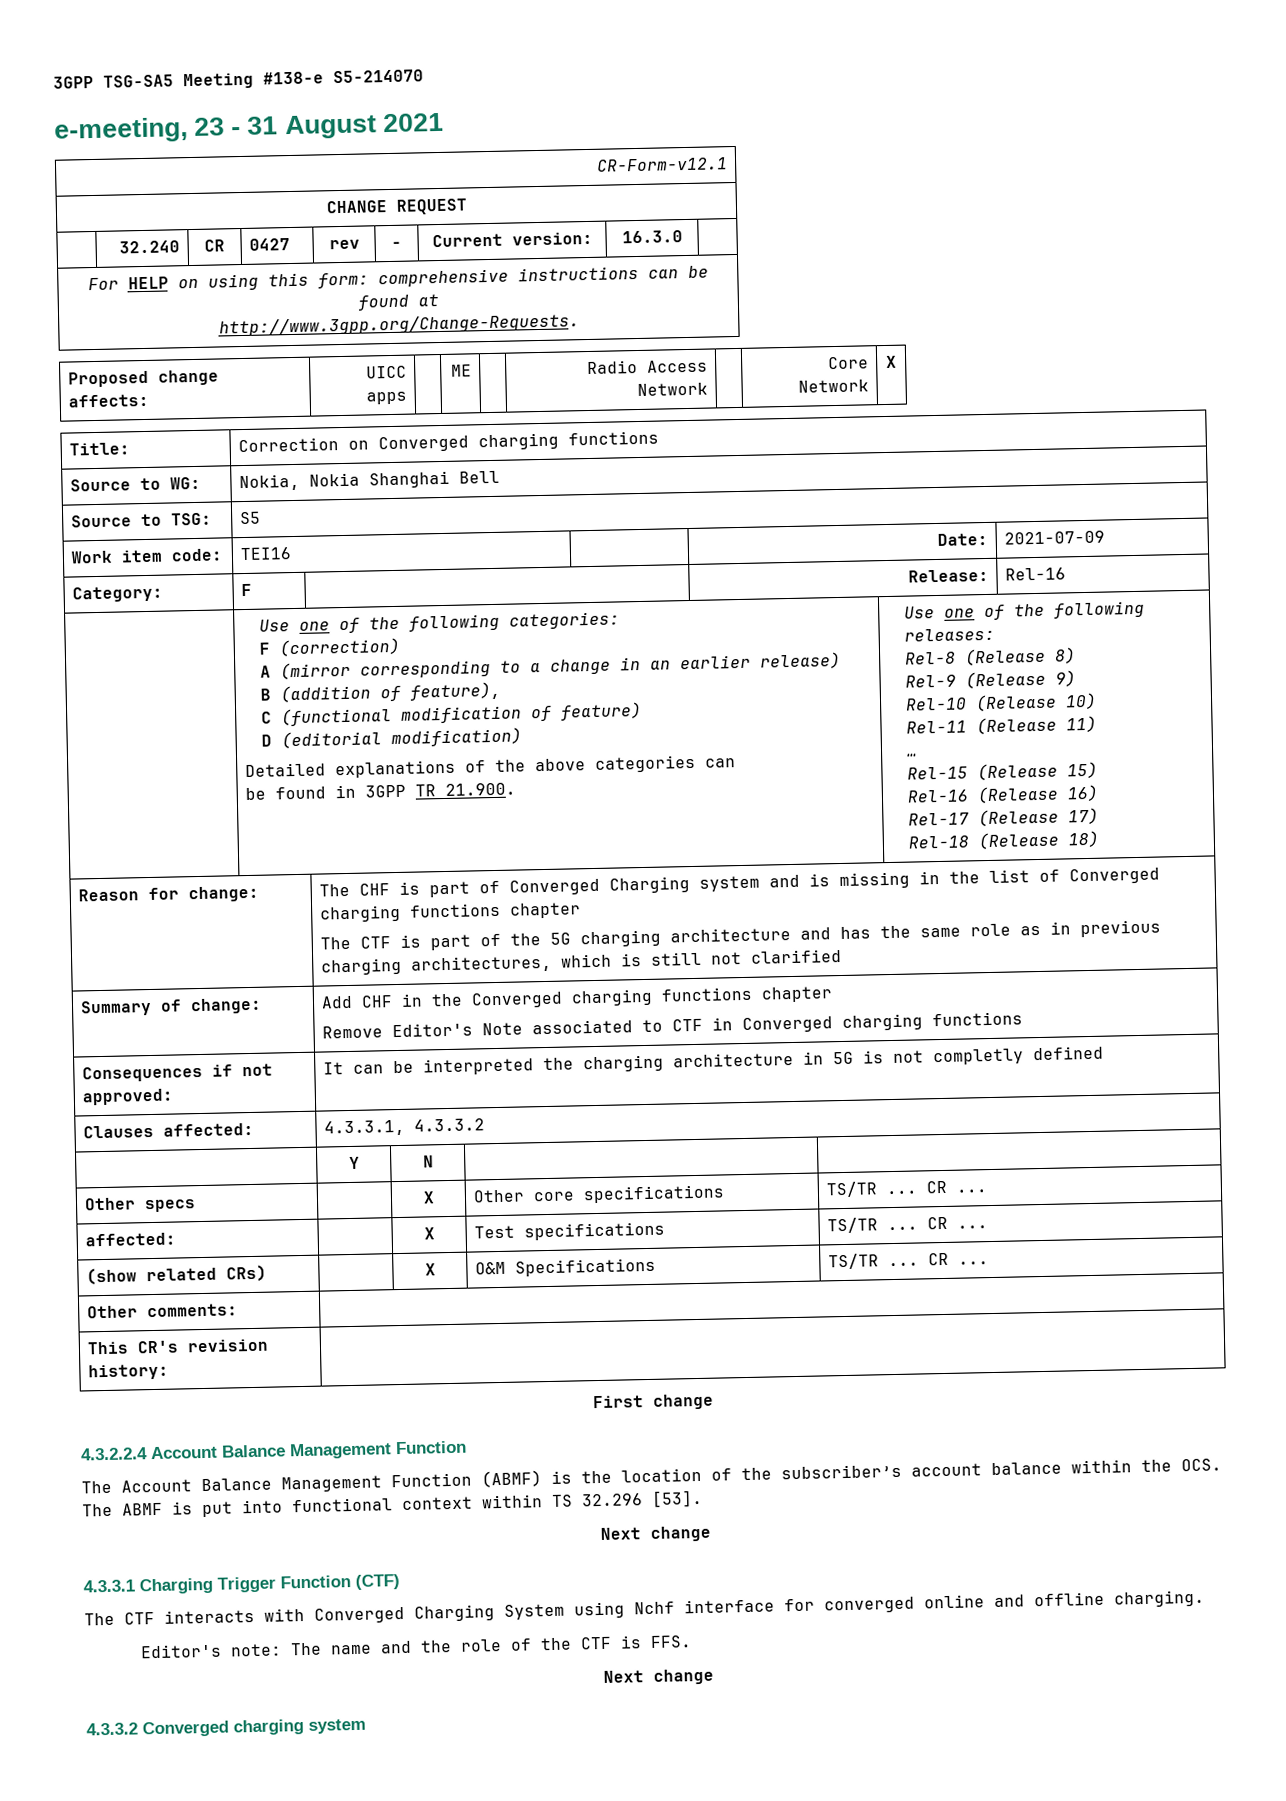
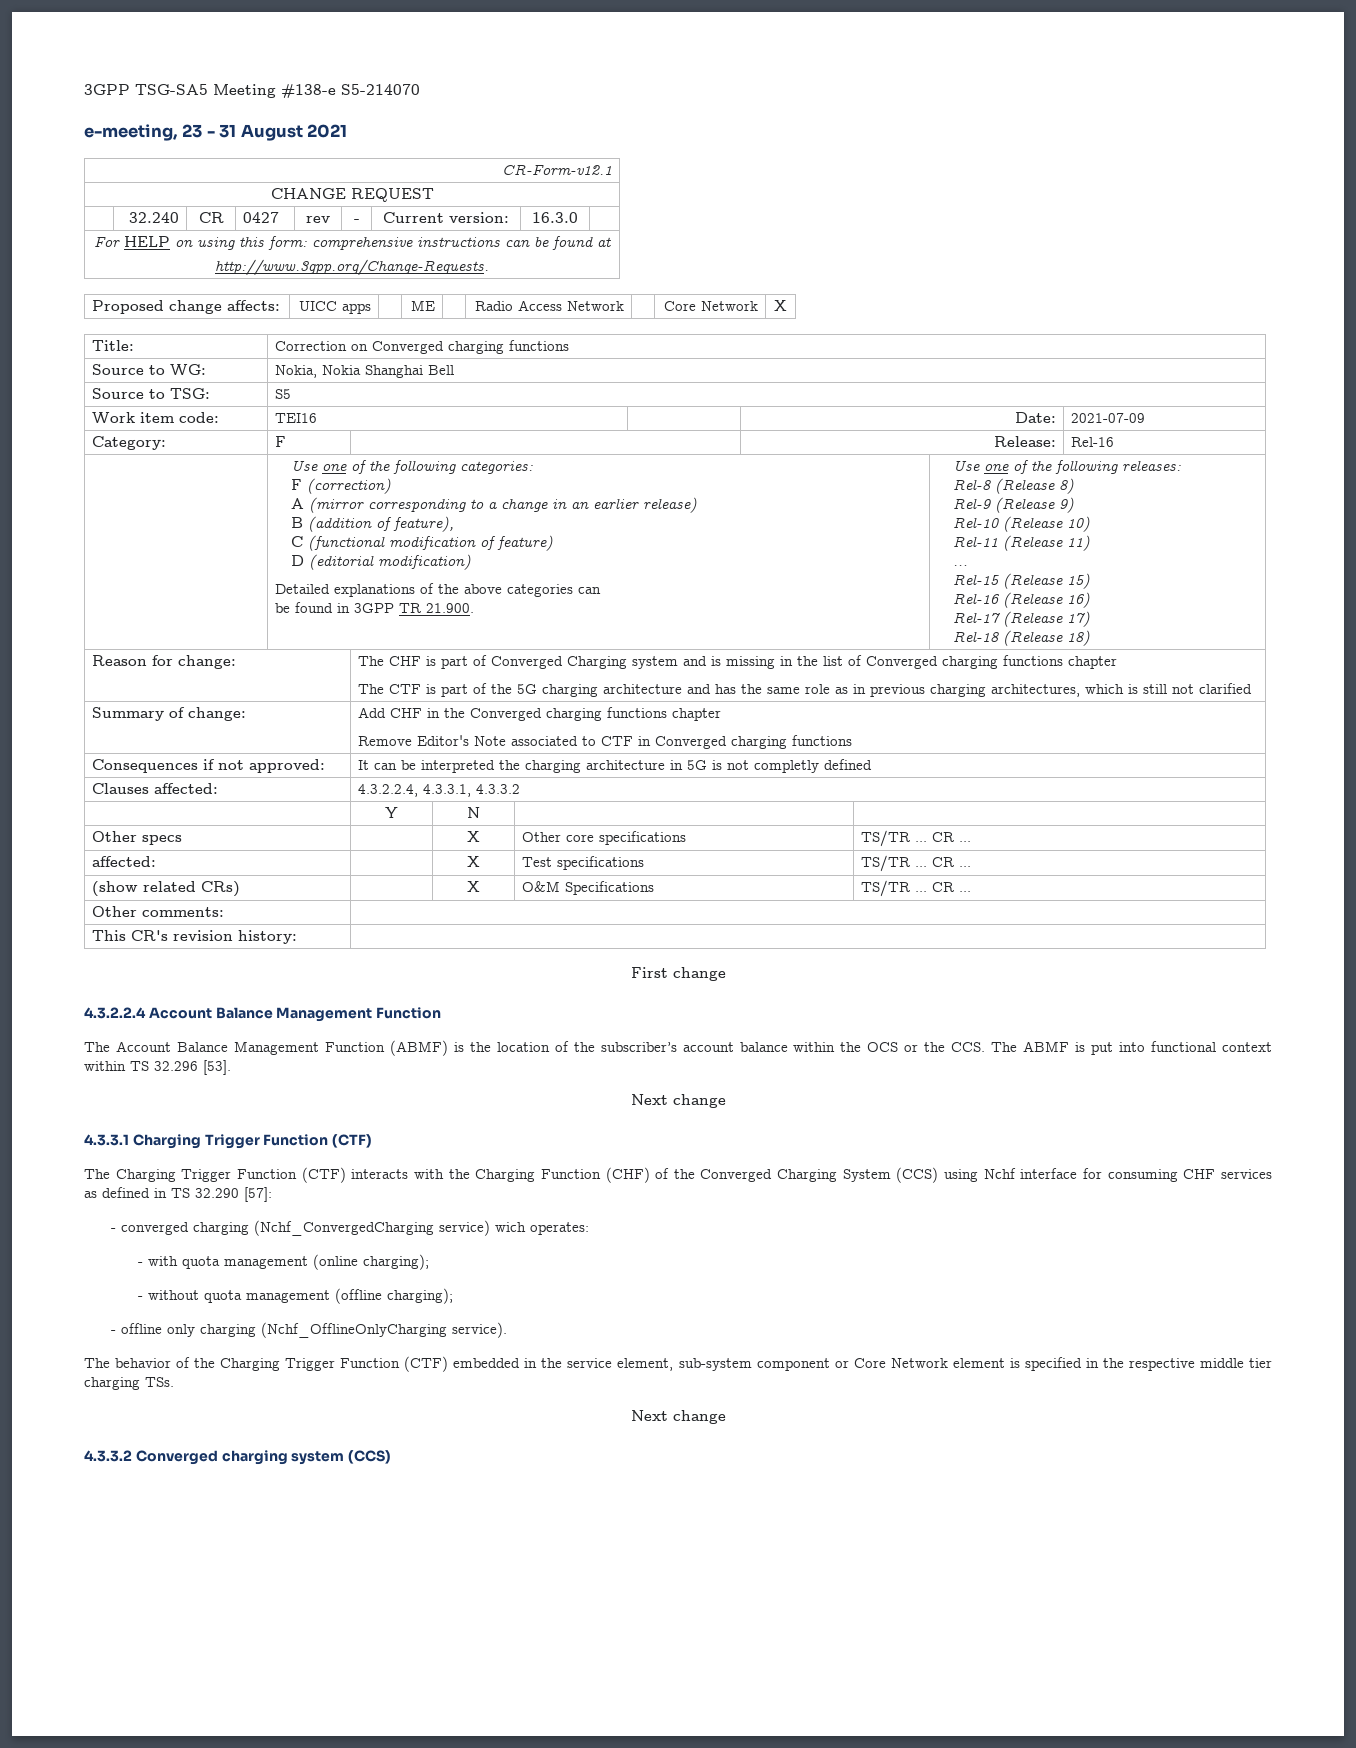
- Clauses affected: | 4.3.3.1, 4.3.3.2
+ Clauses affected: | 4.3.2.2.4, 4.3.3.1, 4.3.3.2
- The Account Balance Management Function (ABMF) is the location of the subscriber’s account balance within the OCS. The ABMF is put into functional context within TS 32.296 [53].
+ The Account Balance Management Function (ABMF) is the location of the subscriber’s account balance within the OCS or the CCS. The ABMF is put into functional context within TS 32.296 [53].
- The CTF interacts with Converged Charging System using Nchf interface for converged online and offline charging.
- Editor's note: The name and the role of the CTF is FFS.
+ The Charging Trigger Function (CTF) interacts with the Charging Function (CHF) of the Converged Charging System (CCS) using Nchf interface for consuming CHF services as defined in TS 32.290 [57]:
+ - converged charging (Nchf_ConvergedCharging service) wich operates:
+ - with quota management (online charging);
+ - without quota management (offline charging);
+ - offline only charging (Nchf_OfflineOnlyCharging service).
+ The behavior of the Charging Trigger Function (CTF) embedded in the service element, sub-system component or Core Network element is specified in the respective middle tier charging TSs.
- 4.3.3.2 Converged charging system
+ 4.3.3.2 Converged charging system (CCS)

